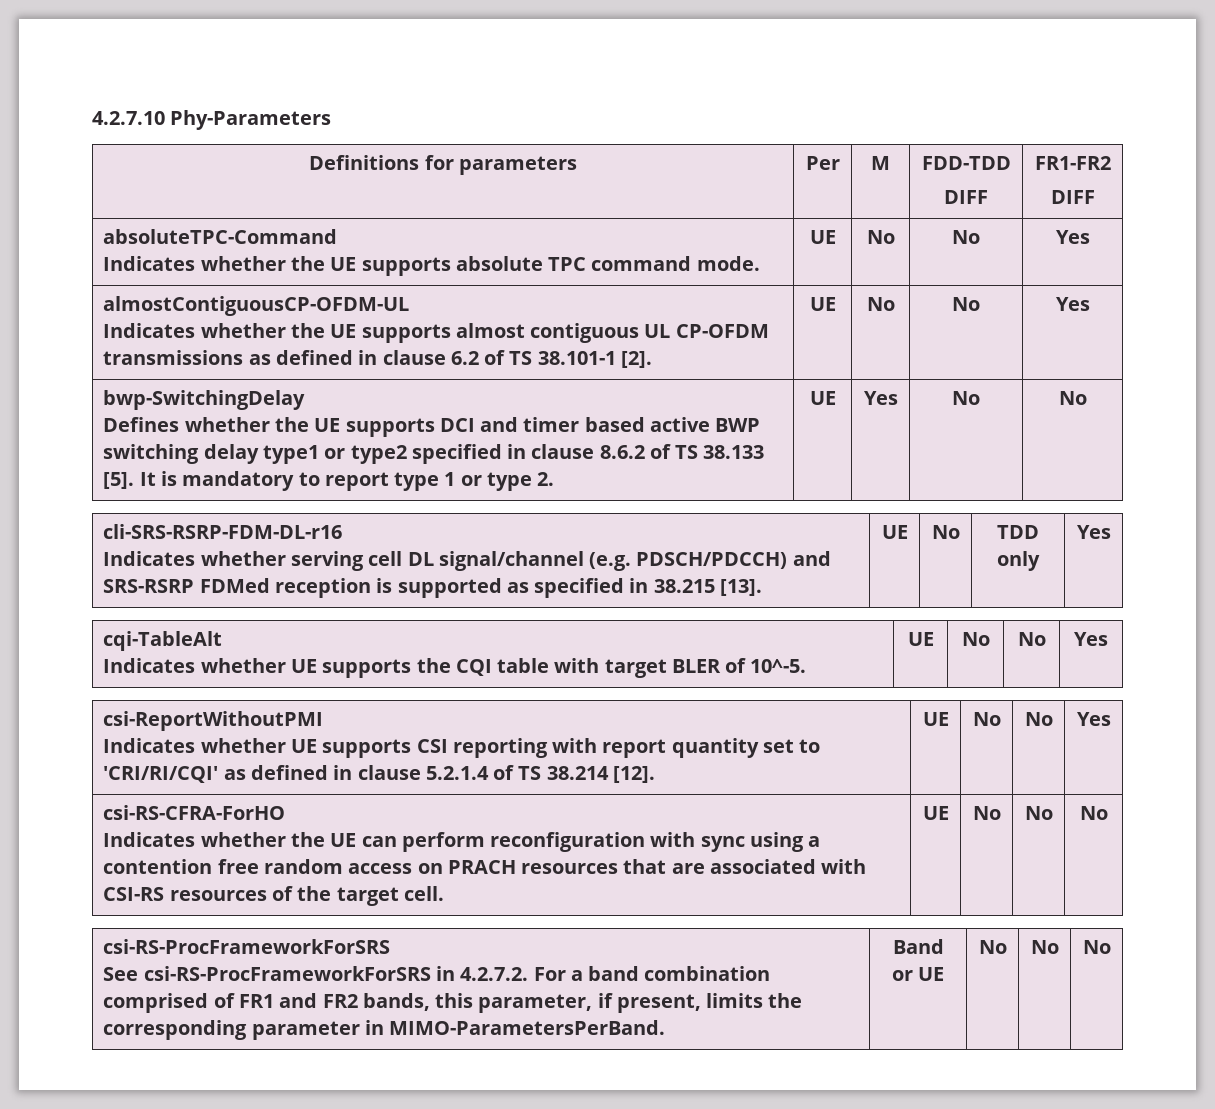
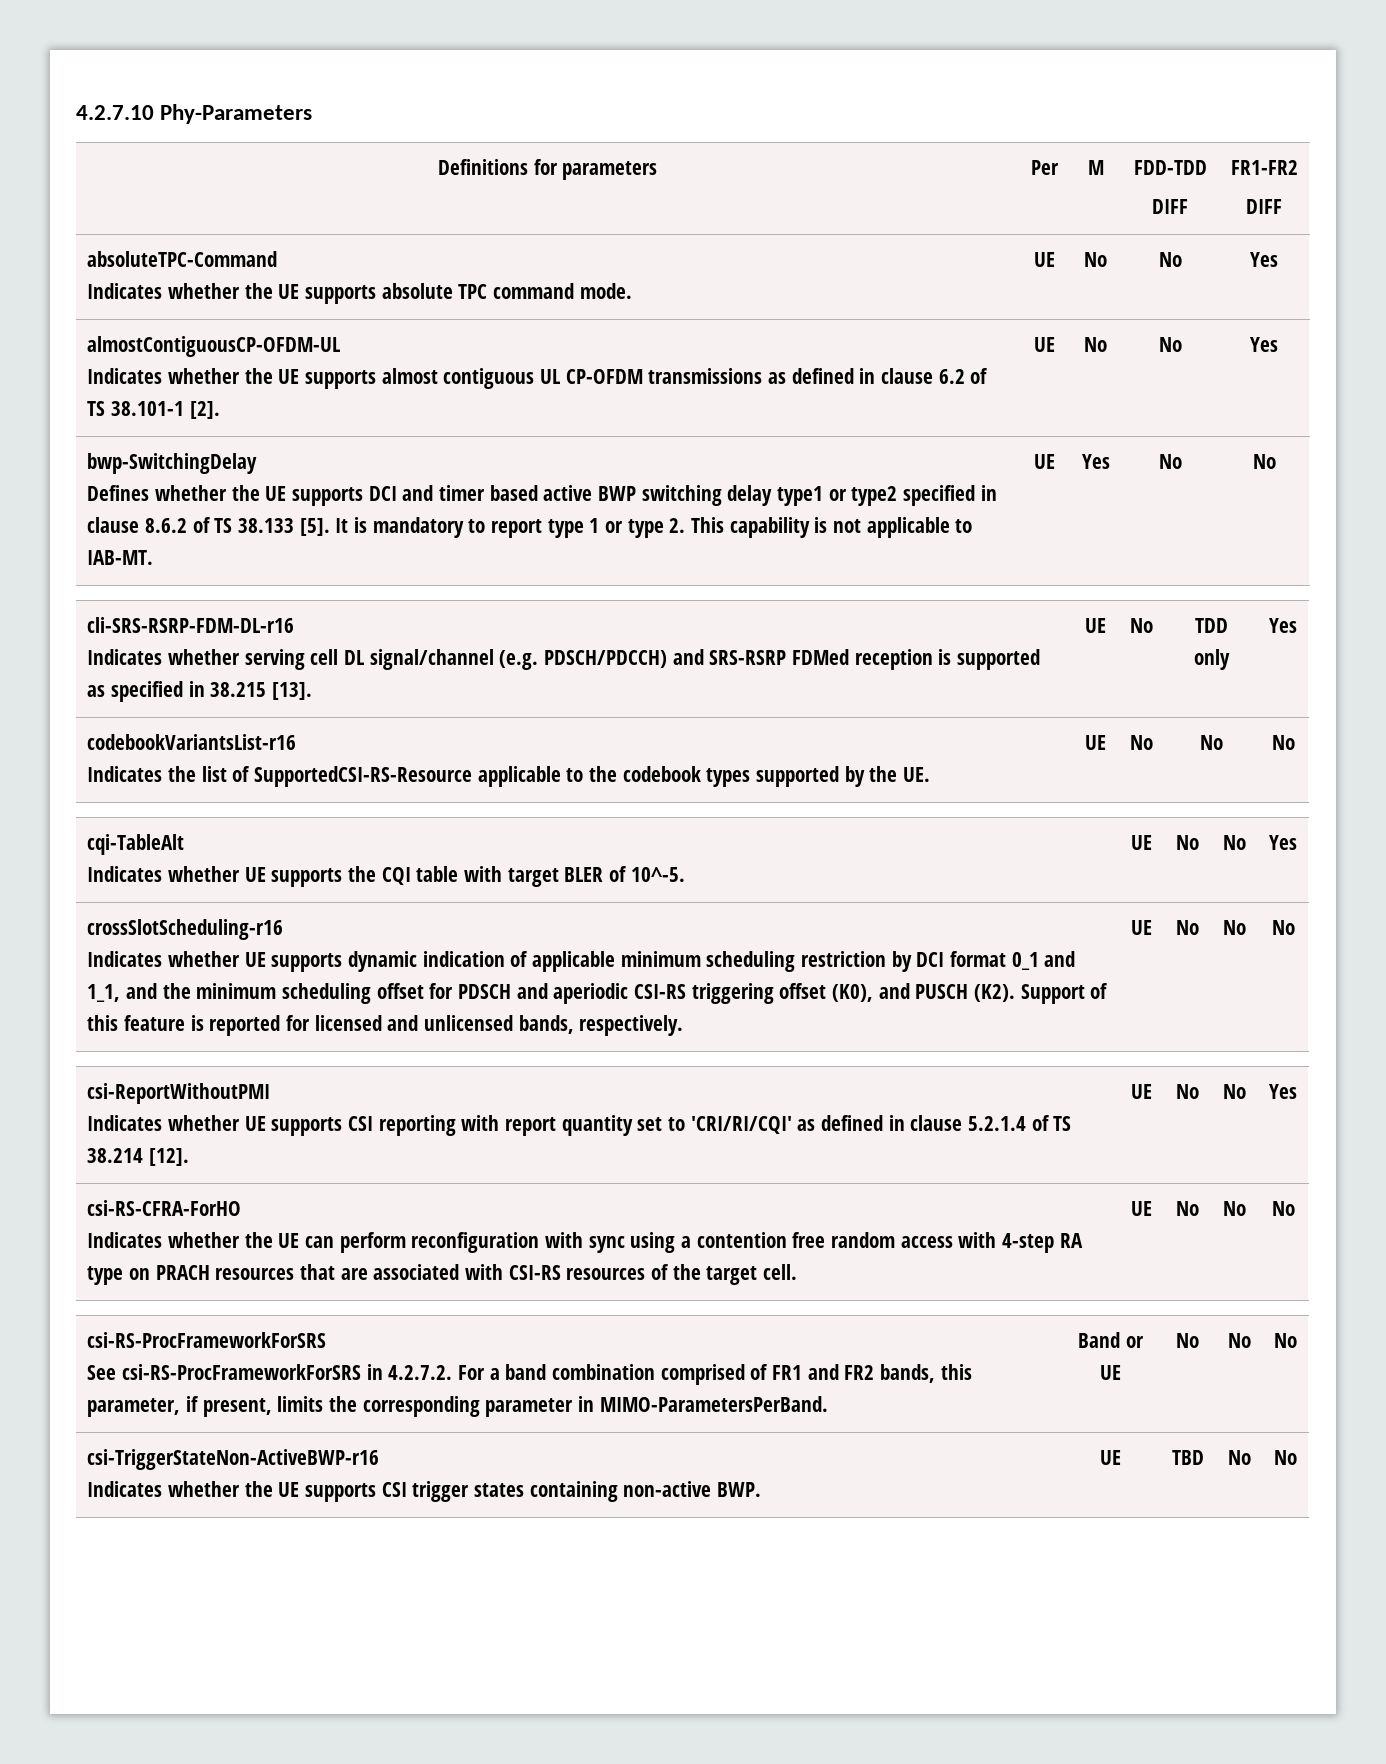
- It is mandatory to report type 1 or type 2.
+ It is mandatory to report type 1 or type 2. This capability is not applicable to IAB-MT.
+ codebookVariantsList-r16
+ Indicates the list of SupportedCSI-RS-Resource applicable to the codebook types supported by the UE. | UE | No | No | No
+ crossSlotScheduling-r16
+ Indicates whether UE supports dynamic indication of applicable minimum scheduling restriction by DCI format 0_1 and 1_1, and the minimum scheduling offset for PDSCH and aperiodic CSI-RS triggering offset (K0), and PUSCH (K2). Support of this feature is reported for licensed and unlicensed bands, respectively. | UE | No | No | No
  csi-RS-CFRA-ForHO
- Indicates whether the UE can perform reconfiguration with sync using a contention free random access on PRACH resources that are associated with CSI-RS resources of the target cell. | UE | No | No | No
+ Indicates whether the UE can perform reconfiguration with sync using a contention free random access with 4-step RA type on PRACH resources that are associated with CSI-RS resources of the target cell. | UE | No | No | No
+ csi-TriggerStateNon-ActiveBWP-r16
+ Indicates whether the UE supports CSI trigger states containing non-active BWP. | UE | TBD | No | No

